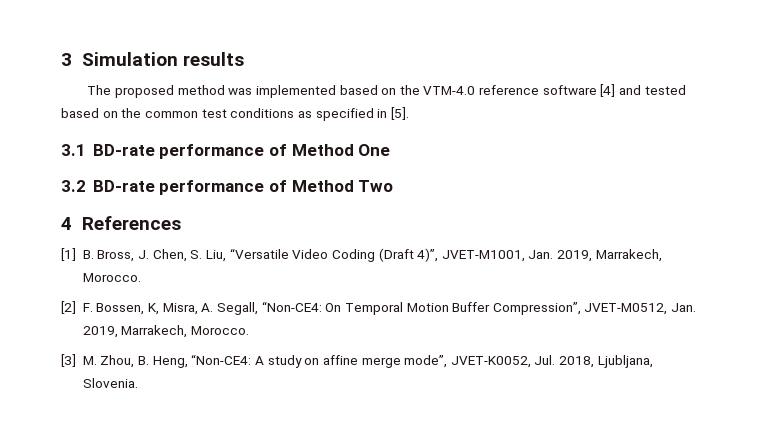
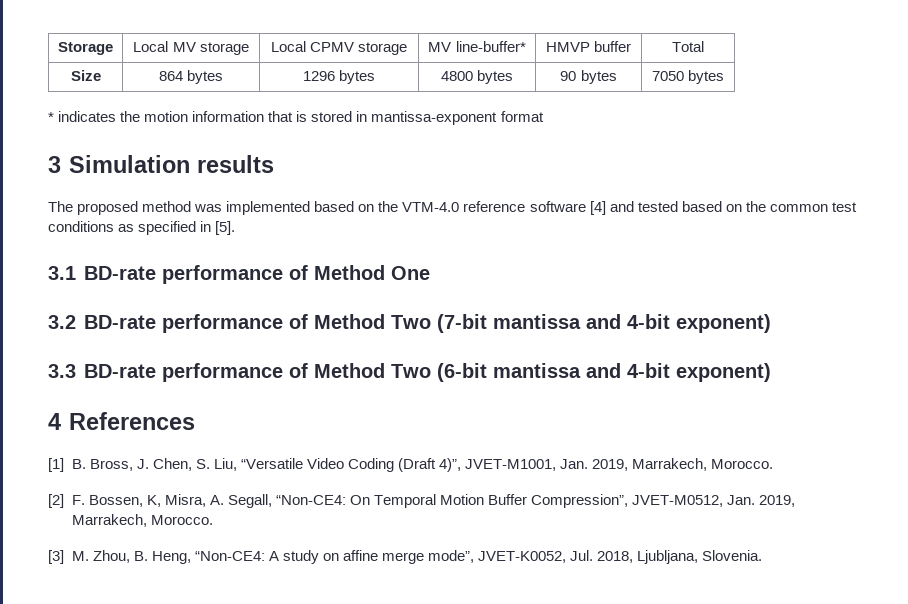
+ Storage | Local MV storage | Local CPMV storage | MV line-buffer* | HMVP buffer | Total
+ Size | 864 bytes | 1296 bytes | 4800 bytes | 90 bytes | 7050 bytes
+ * indicates the motion information that is stored in mantissa-exponent format
- 3.2 BD-rate performance of Method Two
+ 3.2 BD-rate performance of Method Two (7-bit mantissa and 4-bit exponent)
+ 3.3 BD-rate performance of Method Two (6-bit mantissa and 4-bit exponent)

